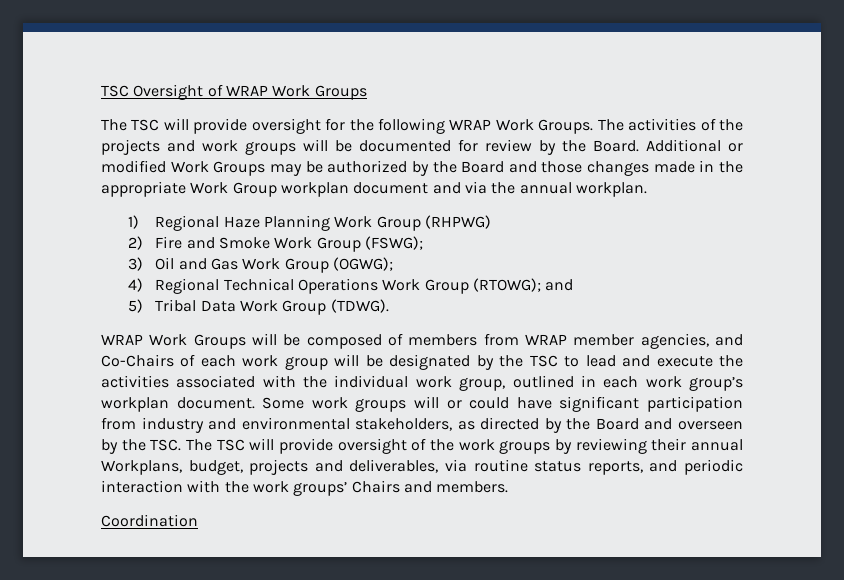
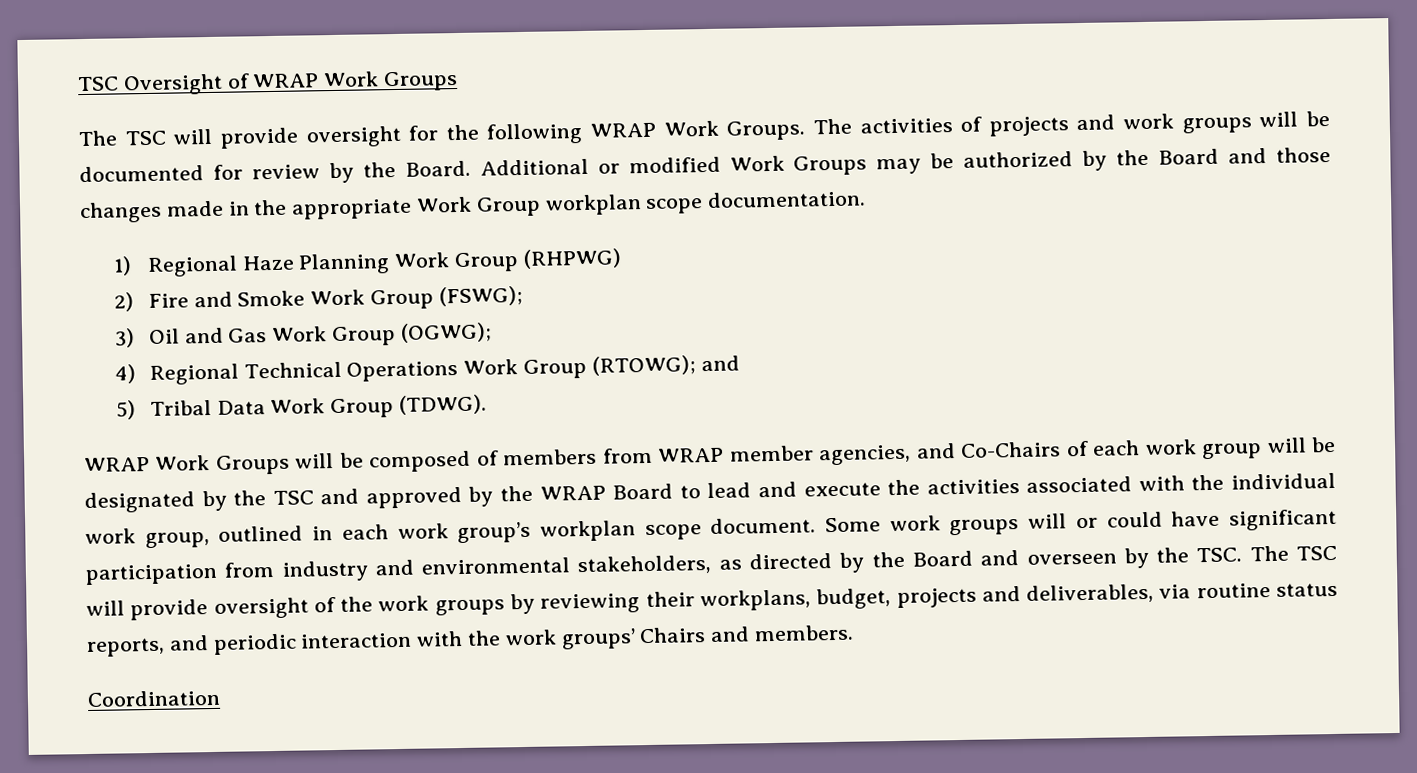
- The activities of the projects and work groups will be documented for review by the Board.
+ The activities of projects and work groups will be documented for review by the Board.
- Additional or modified Work Groups may be authorized by the Board and those changes made in the appropriate Work Group workplan document and via the annual workplan.
+ Additional or modified Work Groups may be authorized by the Board and those changes made in the appropriate Work Group workplan scope documentation.
- WRAP Work Groups will be composed of members from WRAP member agencies, and Co-Chairs of each work group will be designated by the TSC to lead and execute the activities associated with the individual work group, outlined in each work group’s workplan document.
+ WRAP Work Groups will be composed of members from WRAP member agencies, and Co-Chairs of each work group will be designated by the TSC and approved by the WRAP Board to lead and execute the activities associated with the individual work group, outlined in each work group’s workplan scope document.
- Some work groups will or could have significant participation from industry and environmental stakeholders, as directed by the Board and overseen by the TSC. The TSC will provide oversight of the work groups by reviewing their annual Workplans, budget, projects and deliverables, via routine status reports, and periodic interaction with the work groups’ Chairs and members.
+ Some work groups will or could have significant participation from industry and environmental stakeholders, as directed by the Board and overseen by the TSC. The TSC will provide oversight of the work groups by reviewing their workplans, budget, projects and deliverables, via routine status reports, and periodic interaction with the work groups’ Chairs and members.

